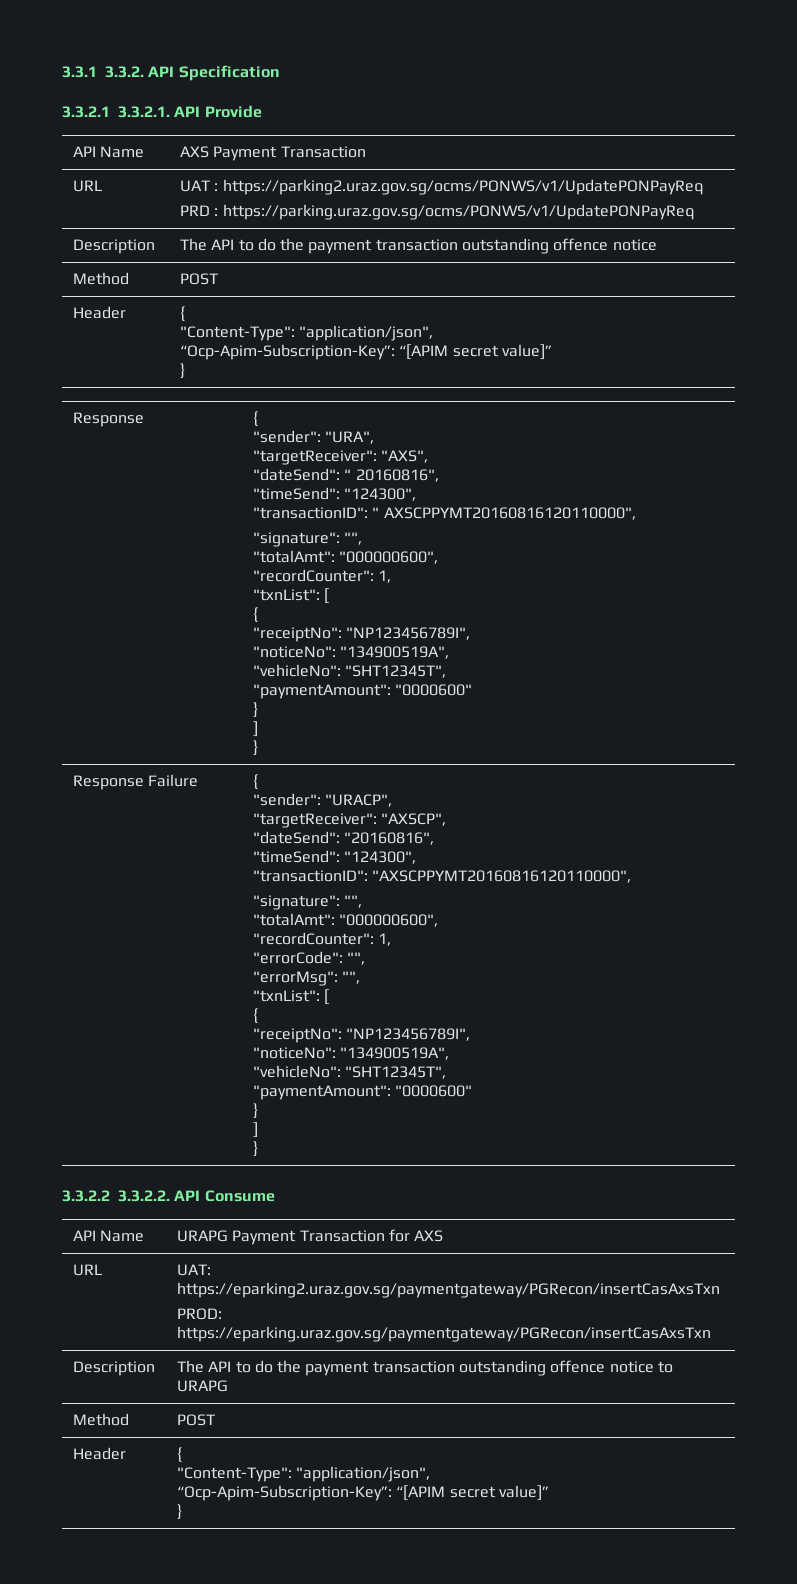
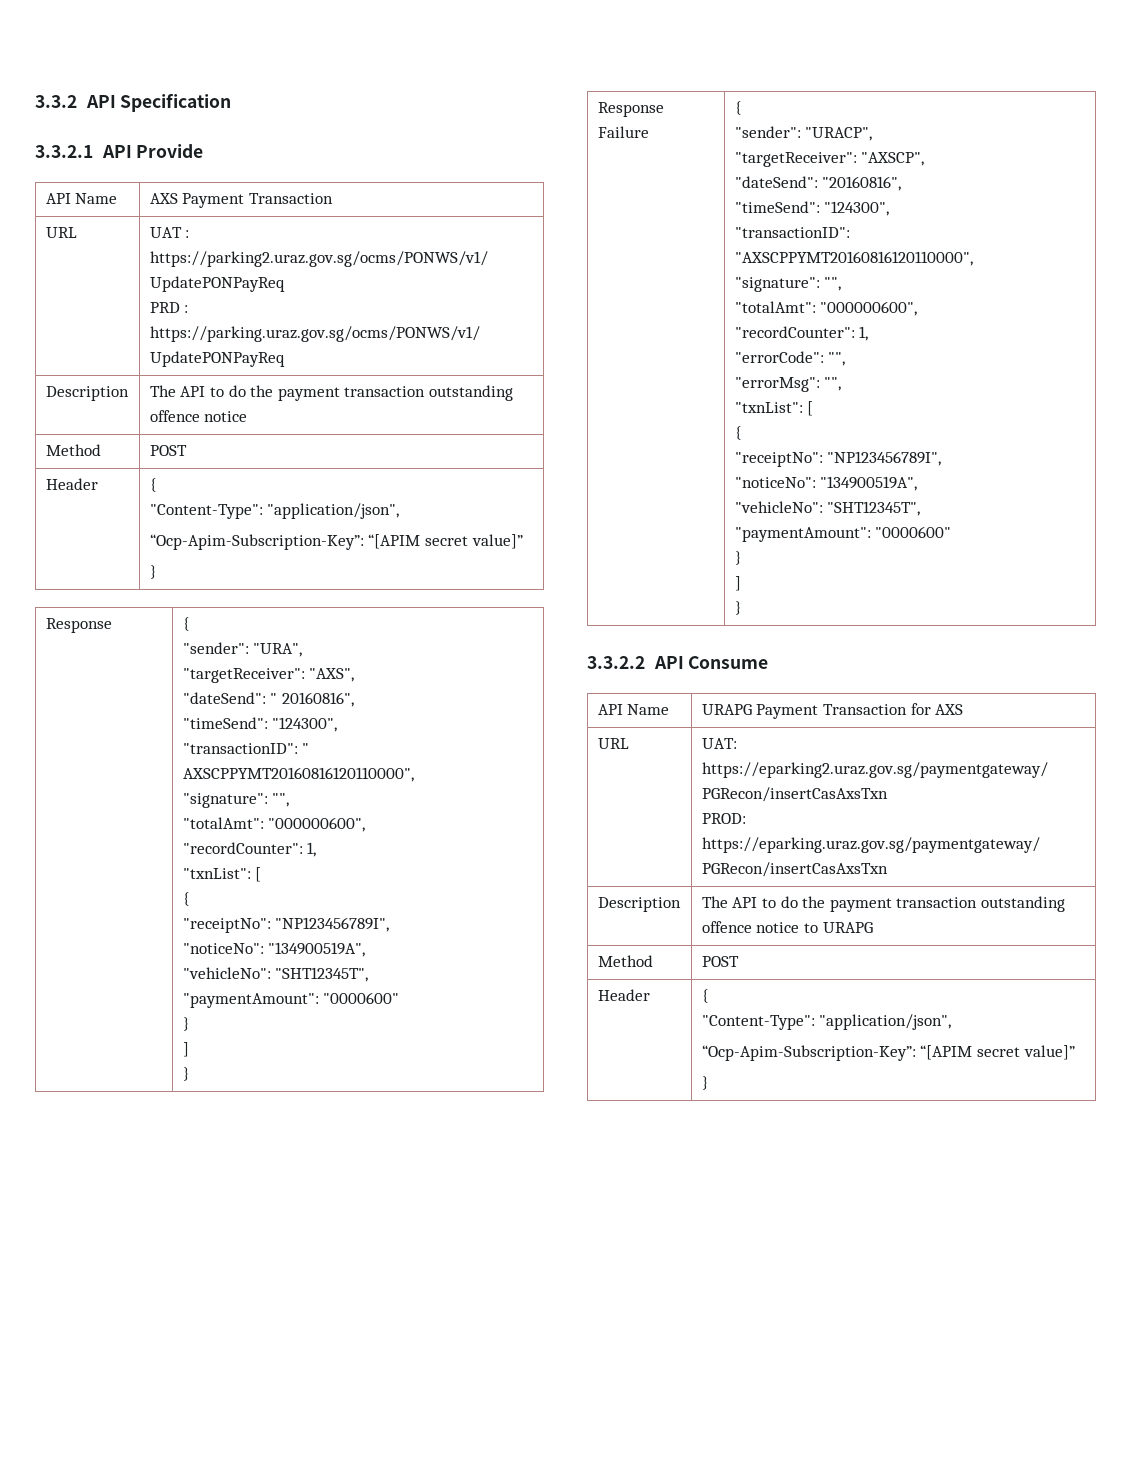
- 3.3.1 3.3.2. API Specification
+ 3.3.2 API Specification
- 3.3.2.1 3.3.2.1. API Provide
+ 3.3.2.1 API Provide
- 3.3.2.2 3.3.2.2. API Consume
+ 3.3.2.2 API Consume

